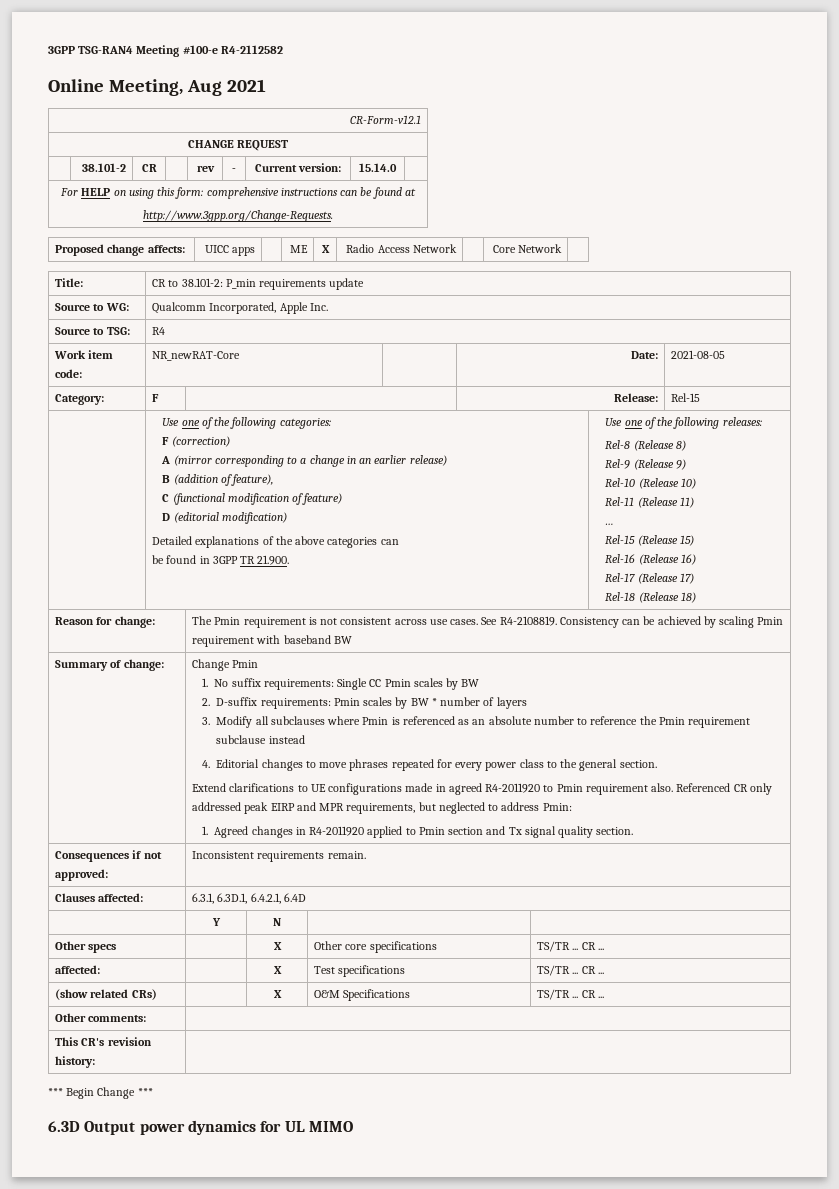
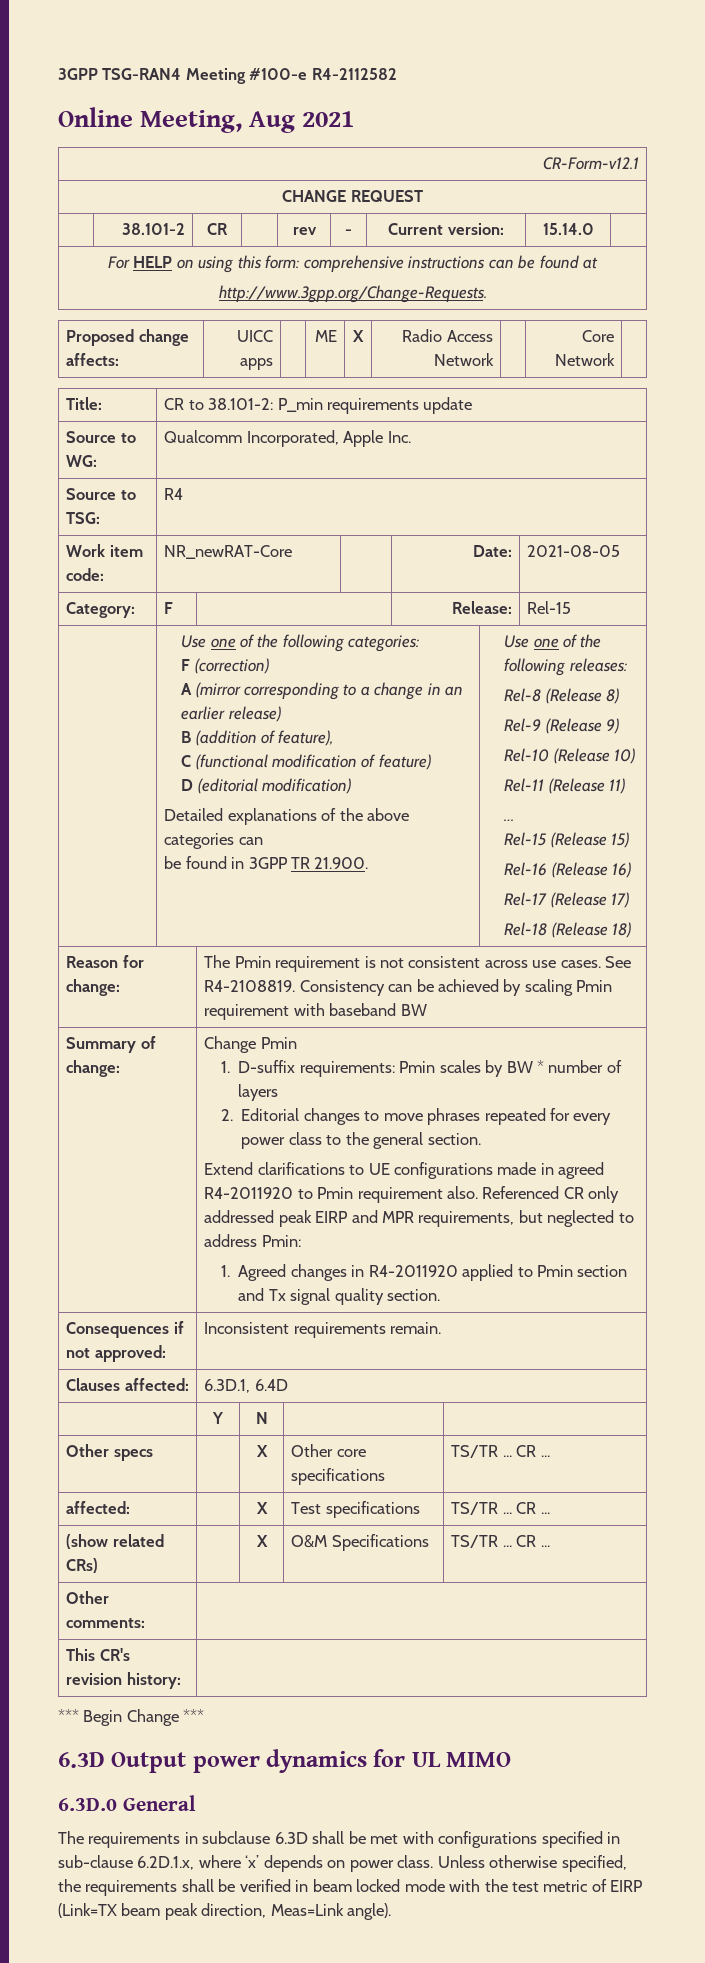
- 1. No suffix requirements: Single CC Pmin scales by BW
- 2. D-suffix requirements: Pmin scales by BW * number of layers
+ 1. D-suffix requirements: Pmin scales by BW * number of layers
- 3. Modify all subclauses where Pmin is referenced as an absolute number to reference the Pmin requirement subclause instead
- 4. Editorial changes to move phrases repeated for every power class to the general section.
+ 2. Editorial changes to move phrases repeated for every power class to the general section.
- Clauses affected: | 6.3.1, 6.3D.1, 6.4.2.1, 6.4D
+ Clauses affected: | 6.3D.1, 6.4D
+ 6.3D.0 General
+ The requirements in subclause 6.3D shall be met with configurations specified in sub-clause 6.2D.1.x, where ‘x’ depends on power class. Unless otherwise specified, the requirements shall be verified in beam locked mode with the test metric of EIRP (Link=TX beam peak direction, Meas=Link angle).

